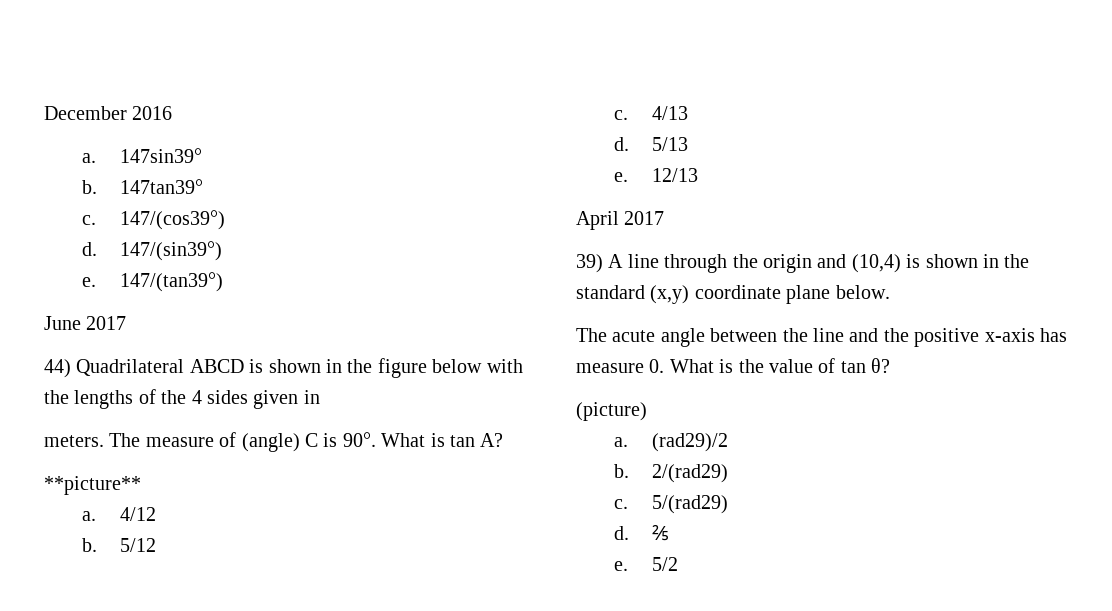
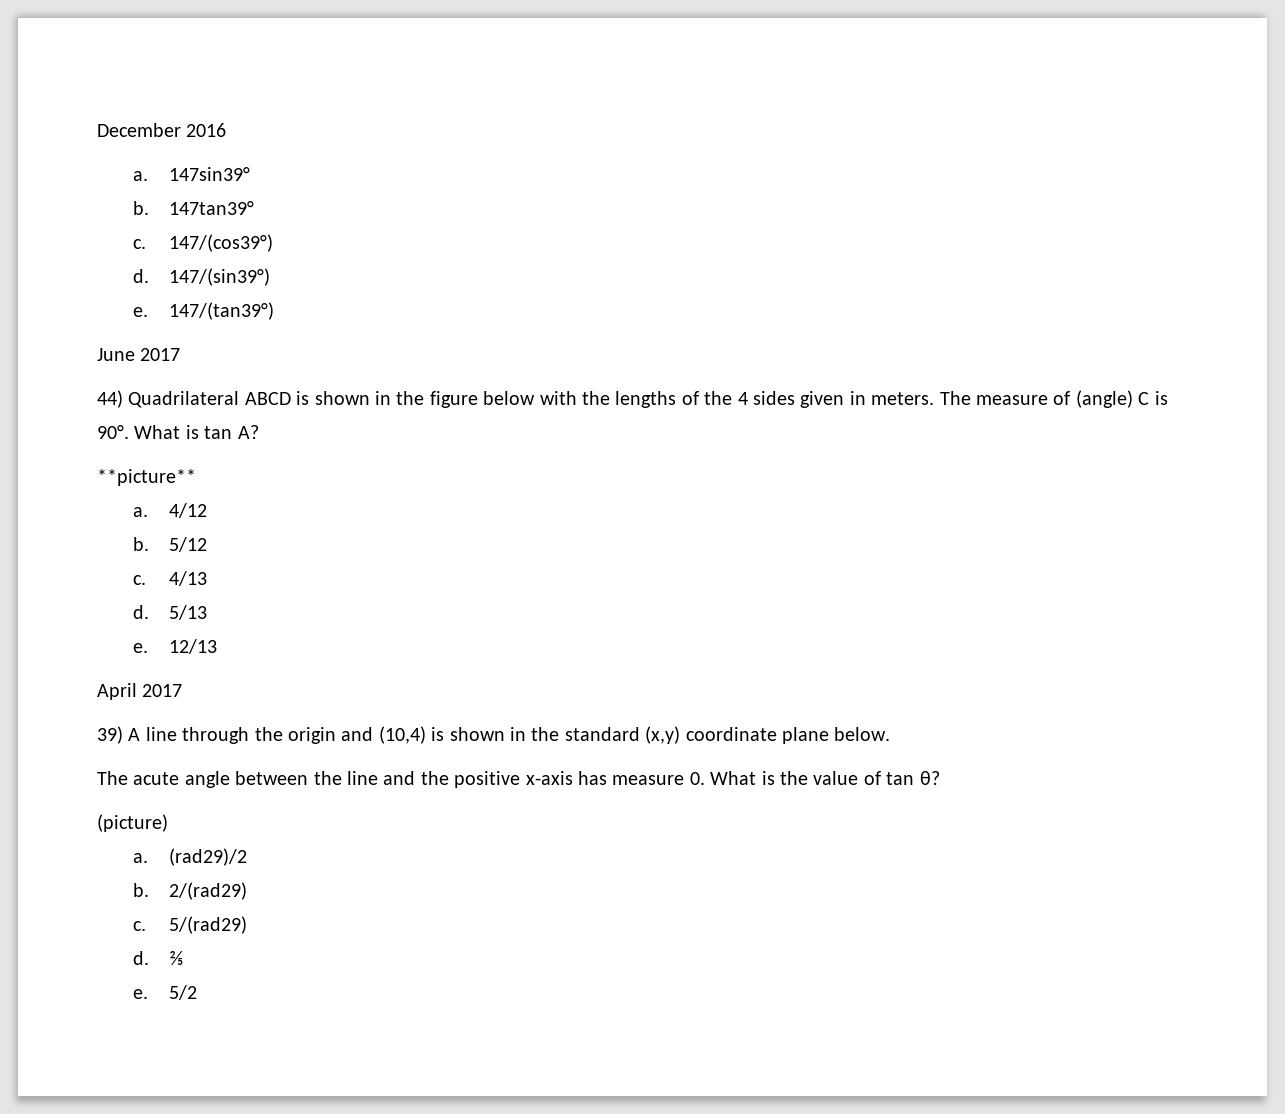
- 44) Quadrilateral ABCD is shown in the figure below with the lengths of the 4 sides given in
- meters.
+ 44) Quadrilateral ABCD is shown in the figure below with the lengths of the 4 sides given in meters.

